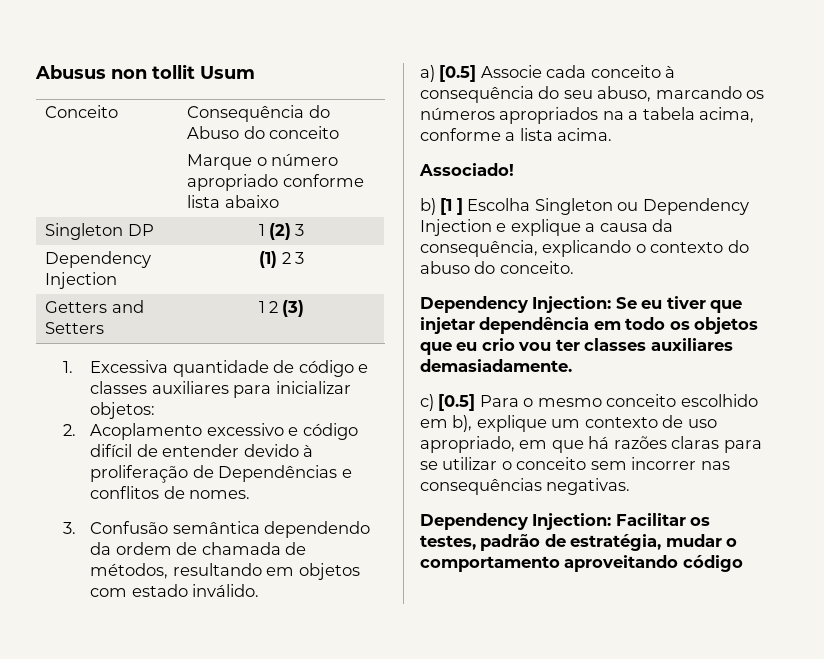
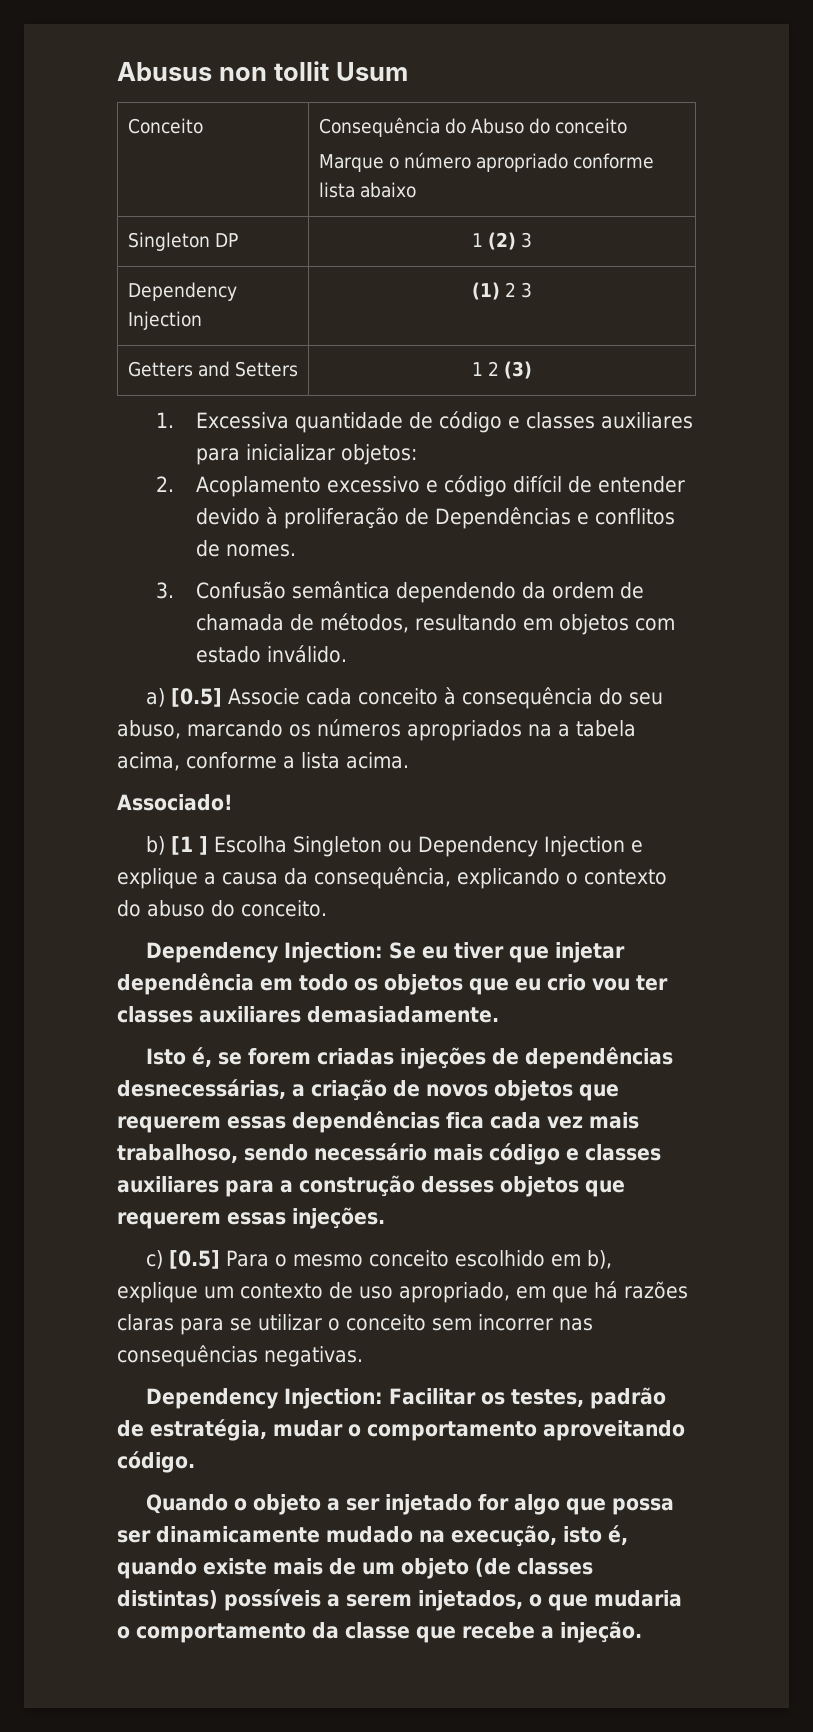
+ Isto é, se forem criadas injeções de dependências desnecessárias, a criação de novos objetos que requerem essas dependências fica cada vez mais trabalhoso, sendo necessário mais código e classes auxiliares para a construção desses objetos que requerem essas injeções.
- Dependency Injection: Facilitar os testes, padrão de estratégia, mudar o comportamento aproveitando código
+ Dependency Injection: Facilitar os testes, padrão de estratégia, mudar o comportamento aproveitando código.
+ Quando o objeto a ser injetado for algo que possa ser dinamicamente mudado na execução, isto é, quando existe mais de um objeto (de classes distintas) possíveis a serem injetados, o que mudaria o comportamento da classe que recebe a injeção.

